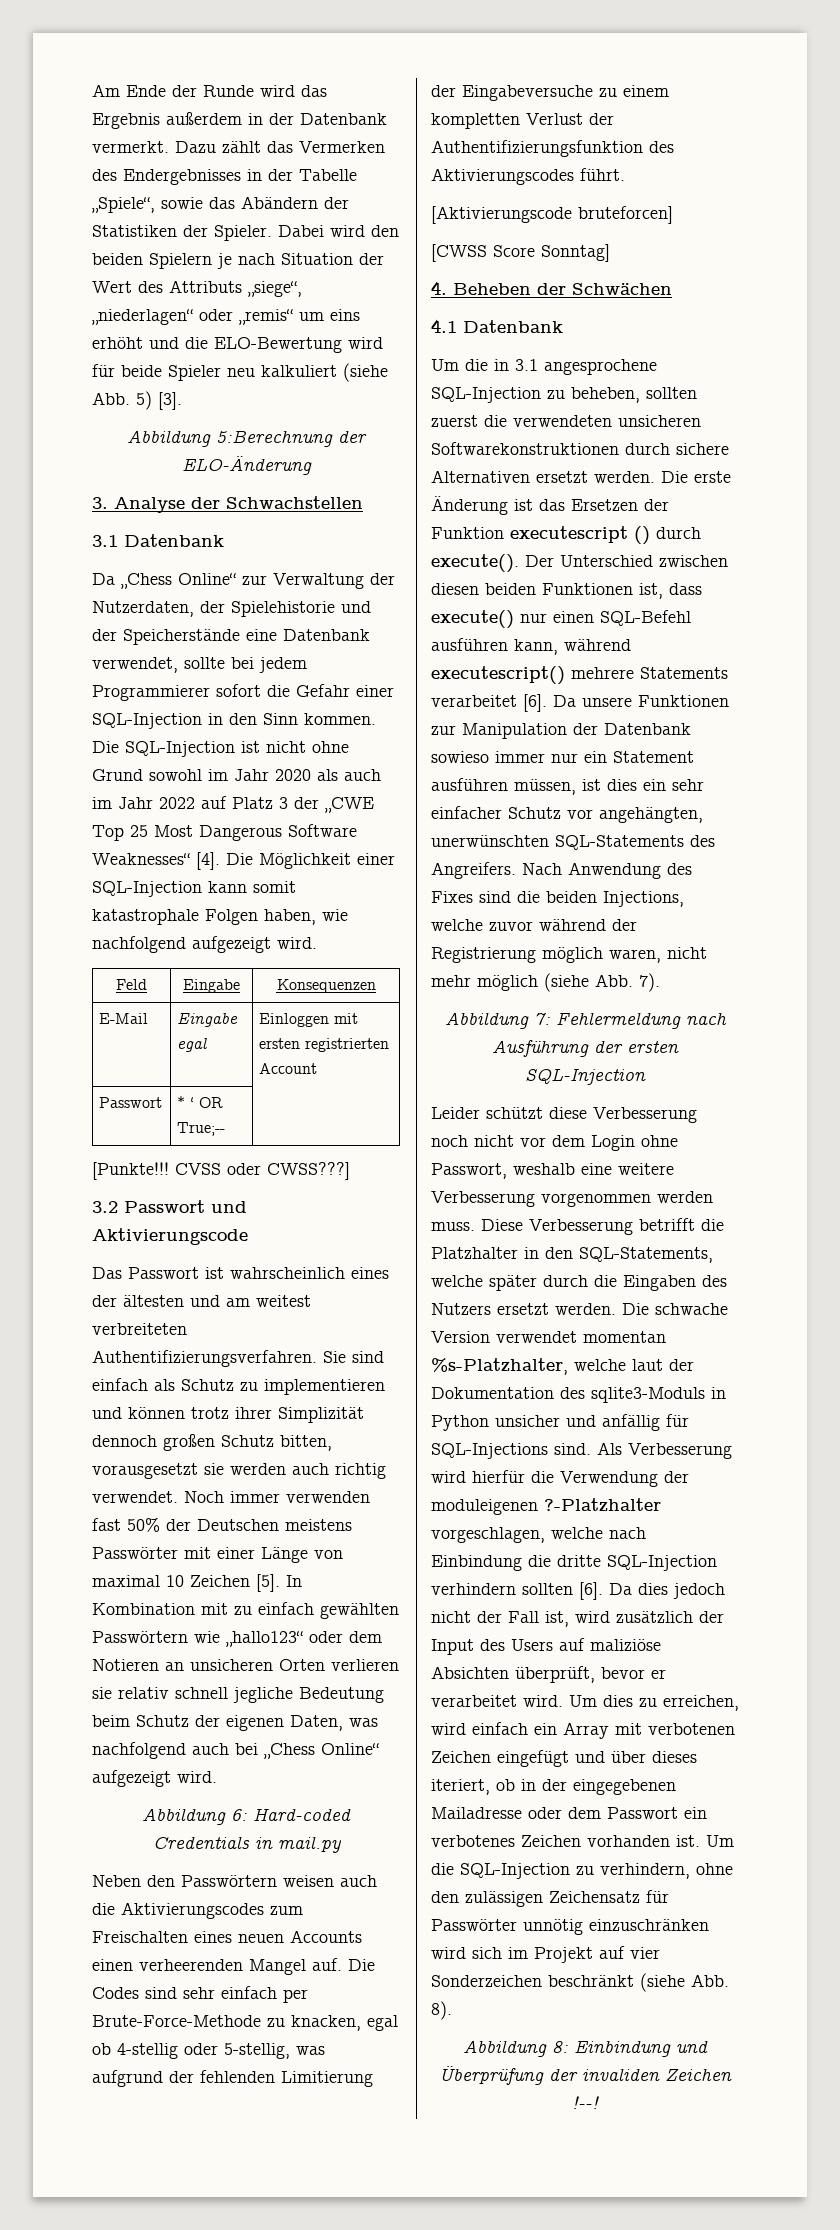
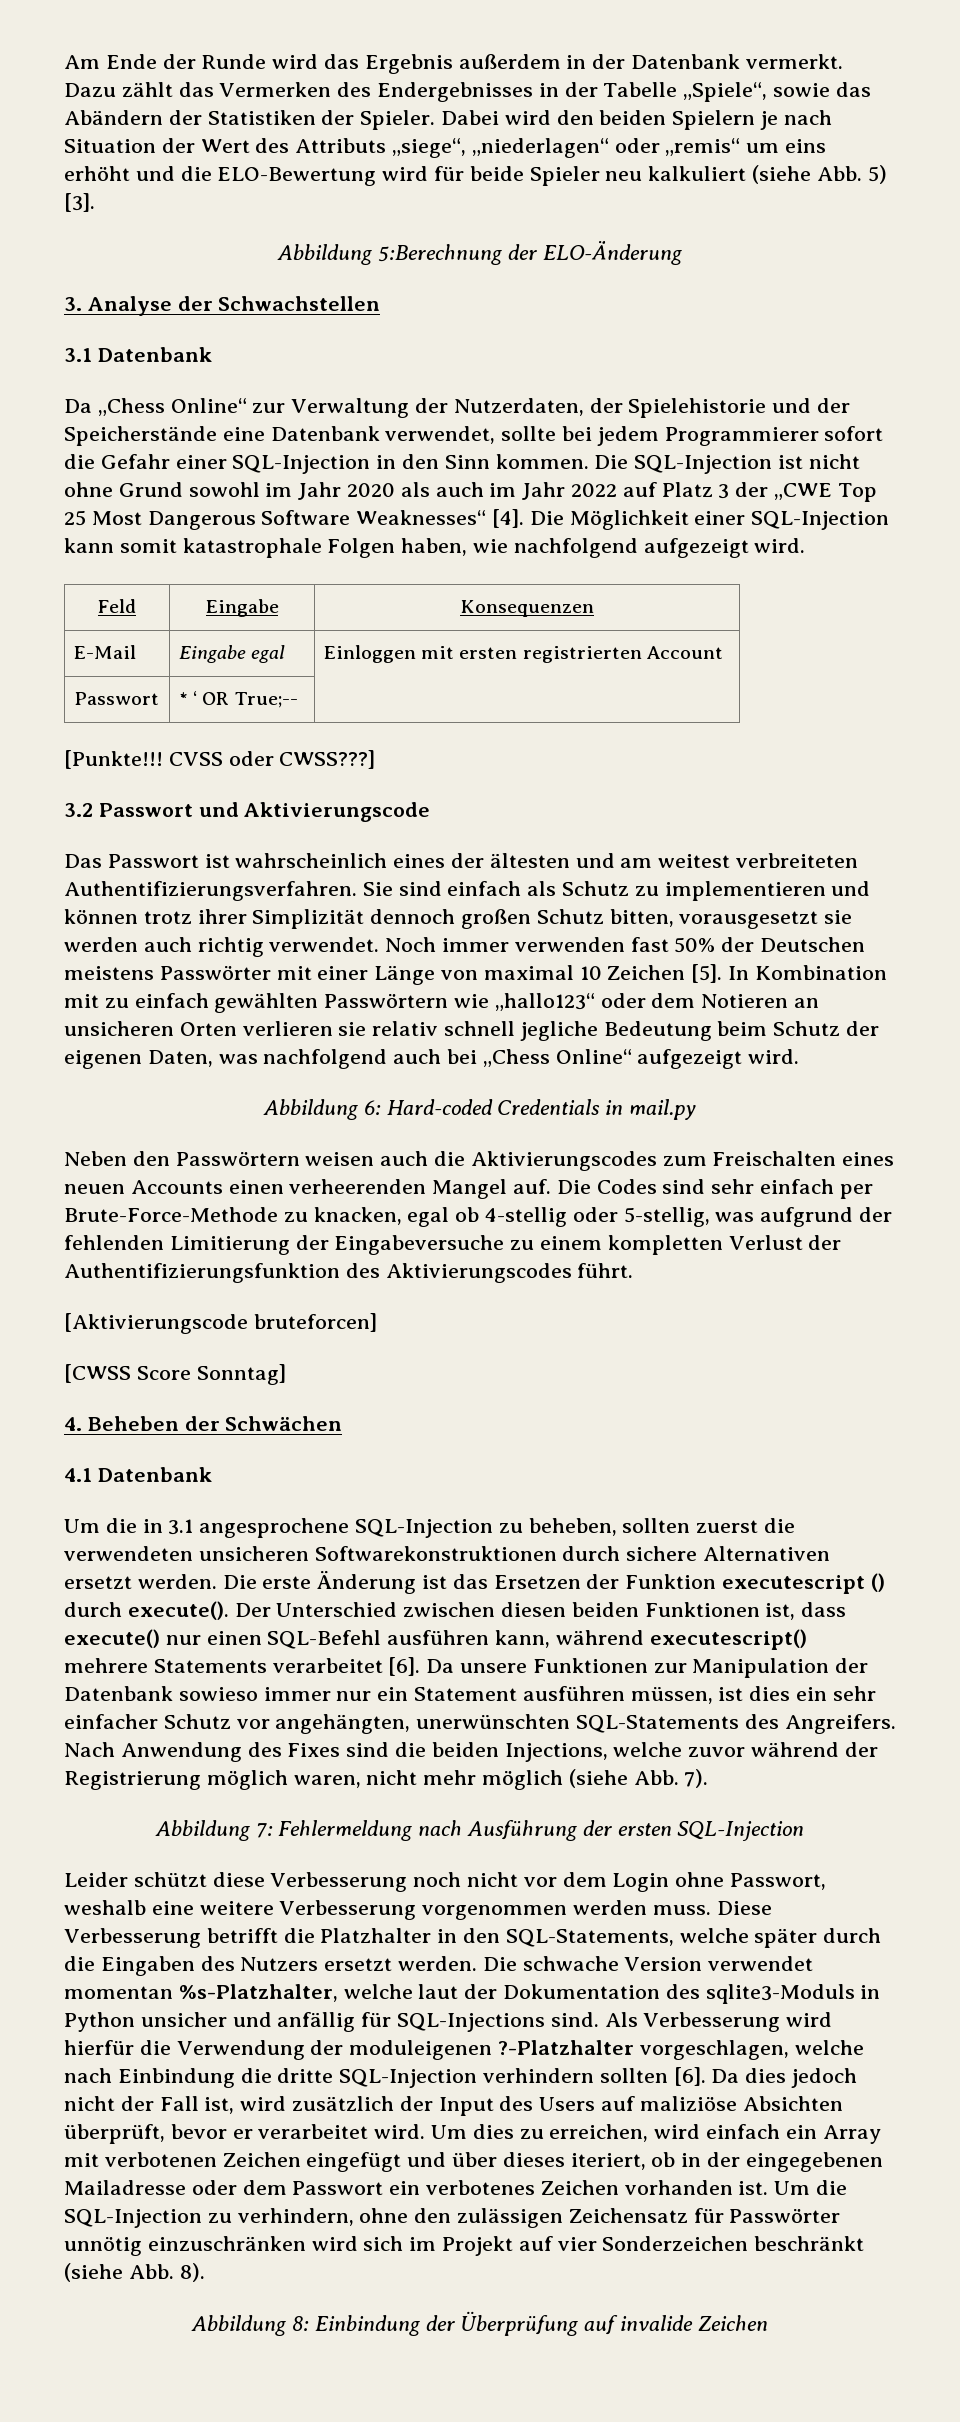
- Abbildung 8: Einbindung und Überprüfung der invaliden Zeichen !--!
+ Abbildung 8: Einbindung der Überprüfung auf invalide Zeichen

